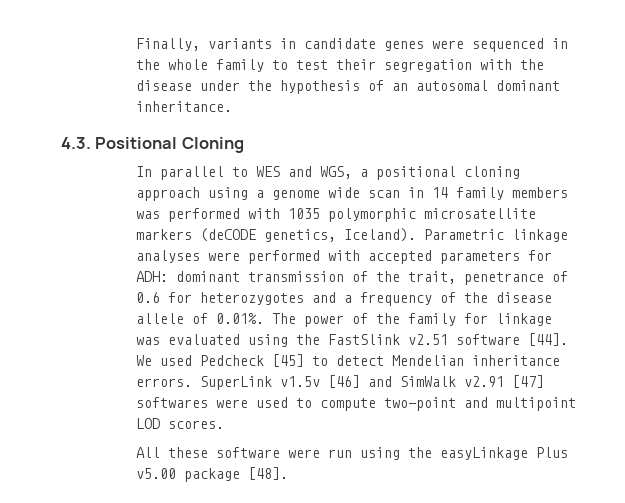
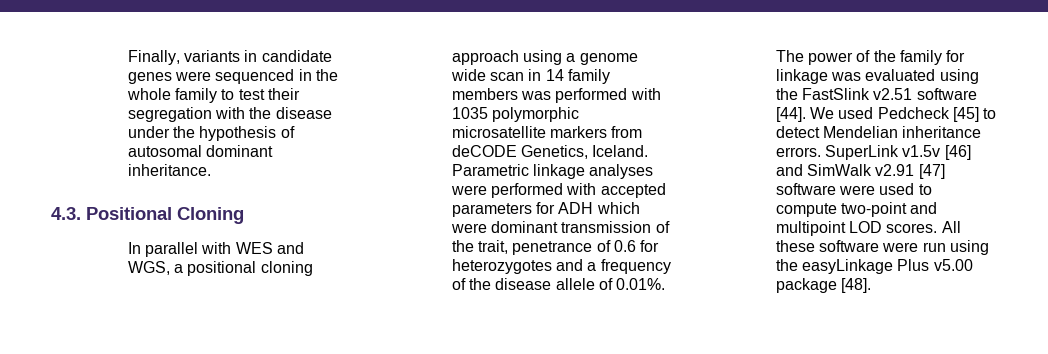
- Finally, variants in candidate genes were sequenced in the whole family to test their segregation with the disease under the hypothesis of an autosomal dominant inheritance.
+ Finally, variants in candidate genes were sequenced in the whole family to test their segregation with the disease under the hypothesis of autosomal dominant inheritance.
- In parallel to WES and WGS, a positional cloning approach using a genome wide scan in 14 family members was performed with 1035 polymorphic microsatellite markers (deCODE genetics, Iceland).
+ In parallel with WES and WGS, a positional cloning approach using a genome wide scan in 14 family members was performed with 1035 polymorphic microsatellite markers from deCODE Genetics, Iceland.
- Parametric linkage analyses were performed with accepted parameters for ADH: dominant transmission of the trait, penetrance of 0.6 for heterozygotes and a frequency of the disease allele of 0.01%. The power of the family for linkage was evaluated using the FastSlink v2.51 software [44].
+ Parametric linkage analyses were performed with accepted parameters for ADH which were dominant transmission of the trait, penetrance of 0.6 for heterozygotes and a frequency of the disease allele of 0.01%. The power of the family for linkage was evaluated using the FastSlink v2.51 software [44].
- SuperLink v1.5v [46] and SimWalk v2.91 [47] softwares were used to compute two-point and multipoint LOD scores.
- All these software were run using the easyLinkage Plus v5.00 package [48].
+ SuperLink v1.5v [46] and SimWalk v2.91 [47] software were used to compute two-point and multipoint LOD scores. All these software were run using the easyLinkage Plus v5.00 package [48].

